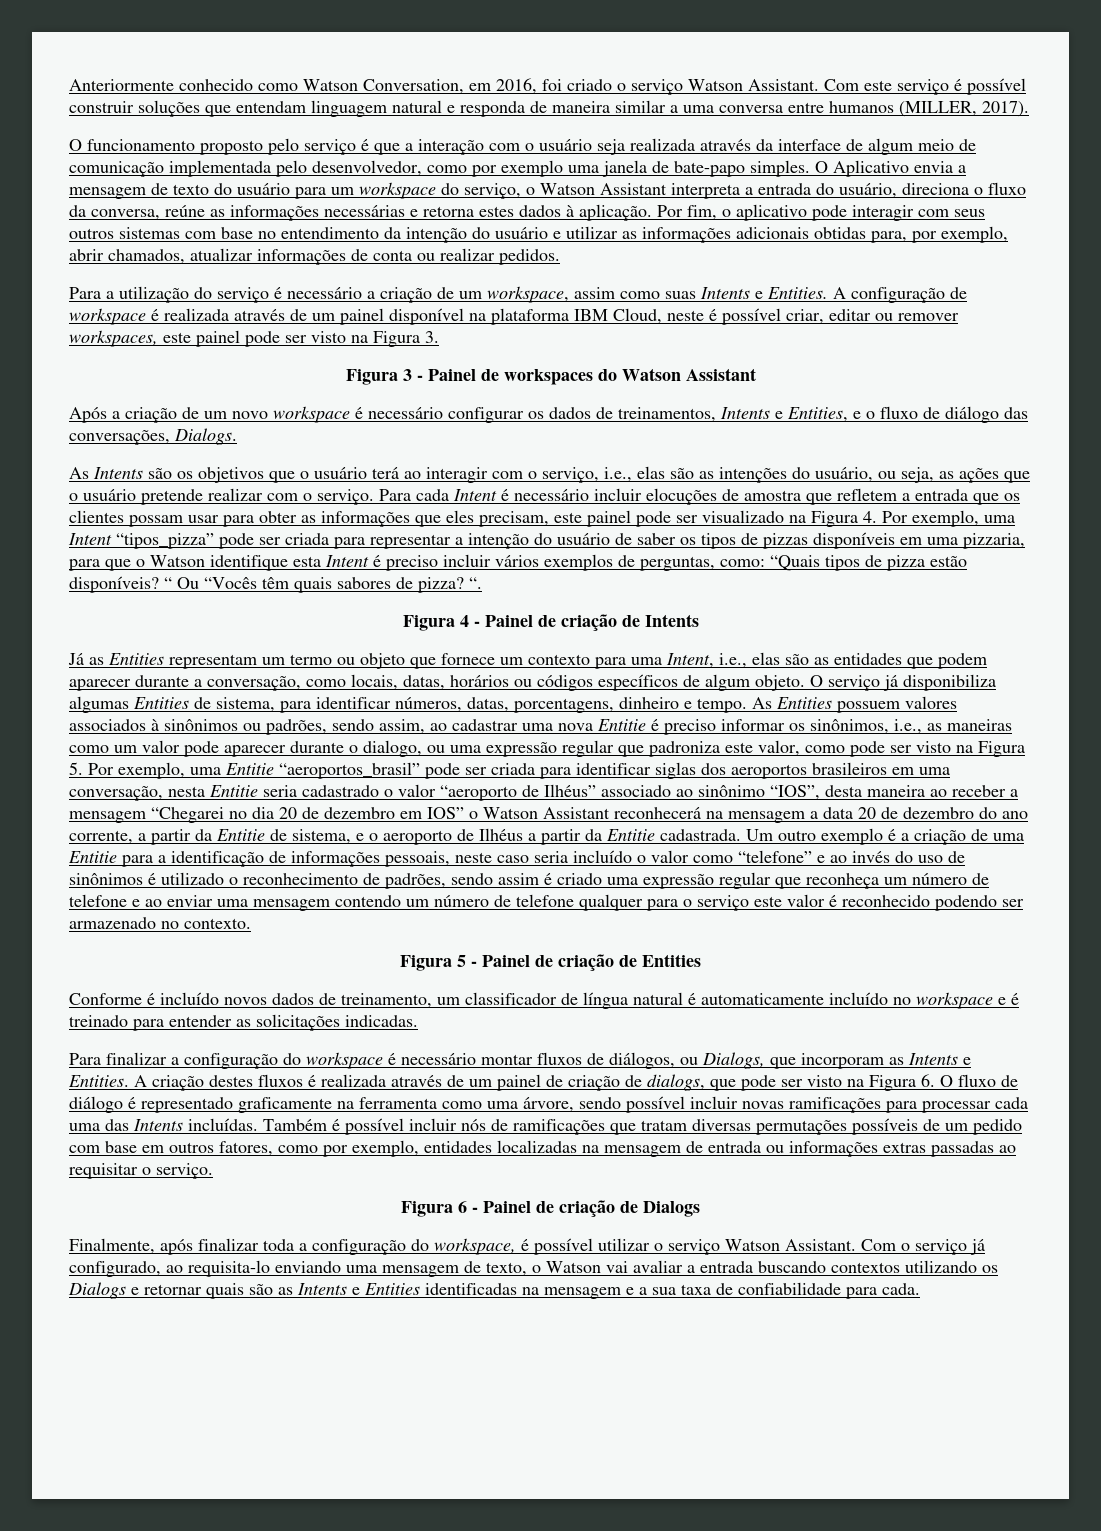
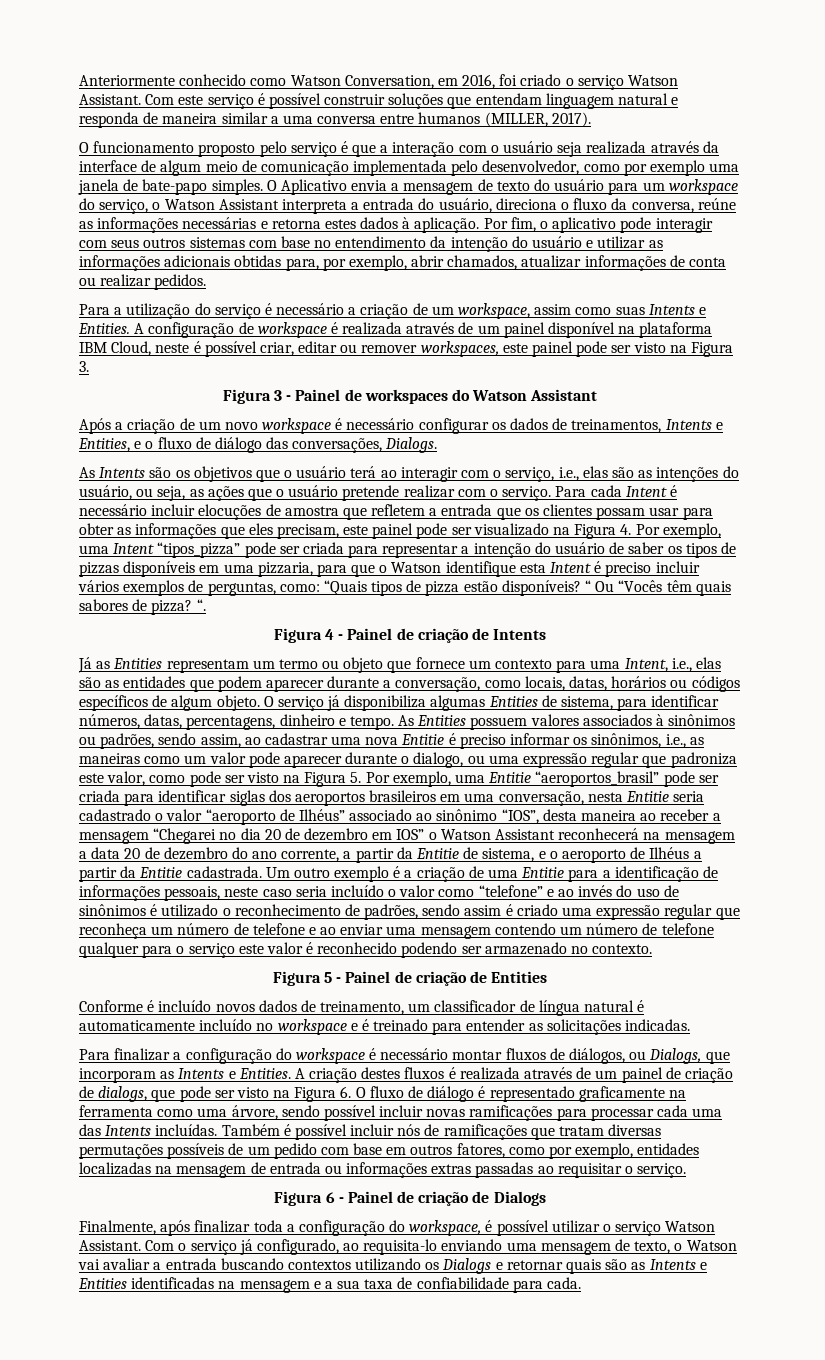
- O serviço já disponibiliza algumas Entities de sistema, para identificar números, datas, porcentagens, dinheiro e tempo.
+ O serviço já disponibiliza algumas Entities de sistema, para identificar números, datas, percentagens, dinheiro e tempo.

